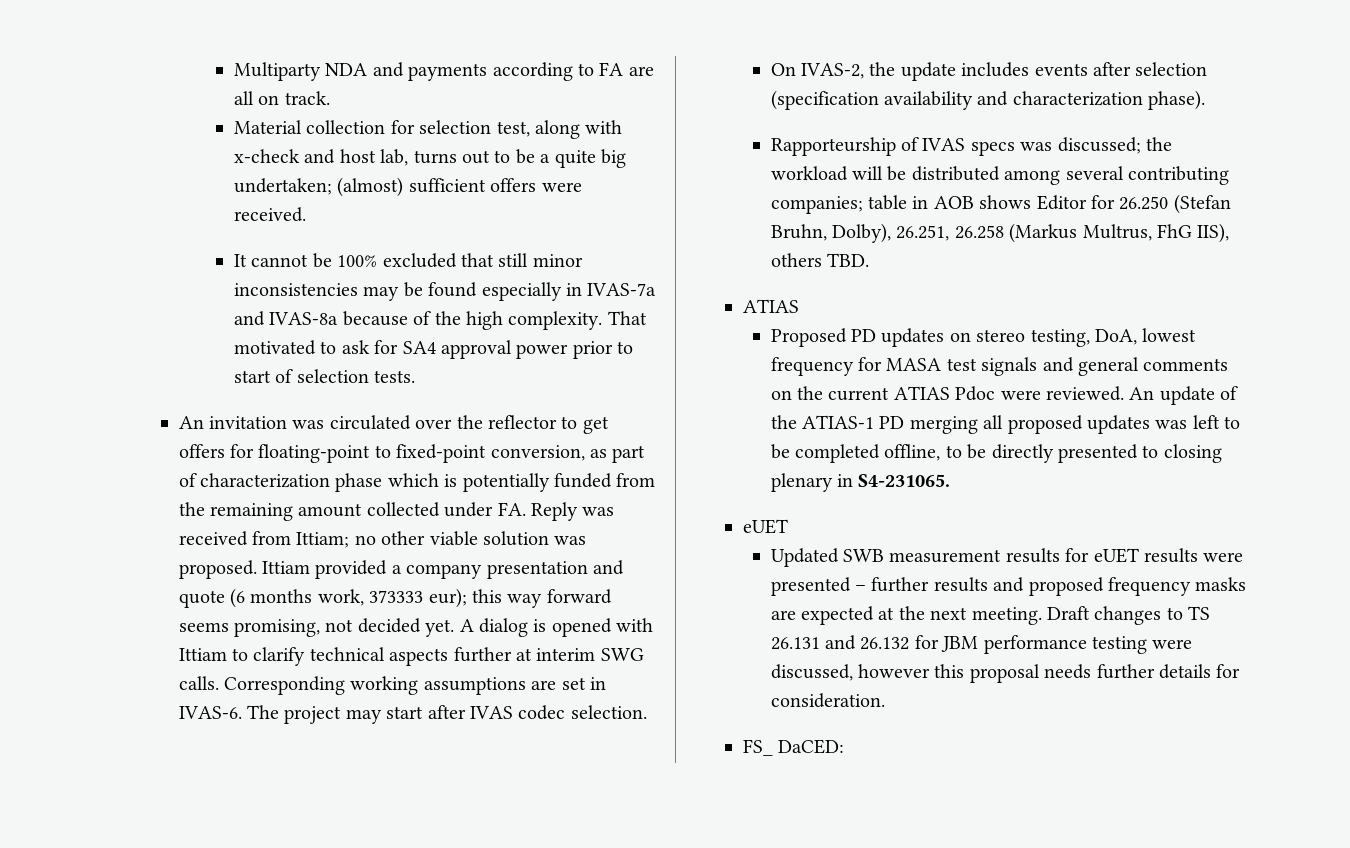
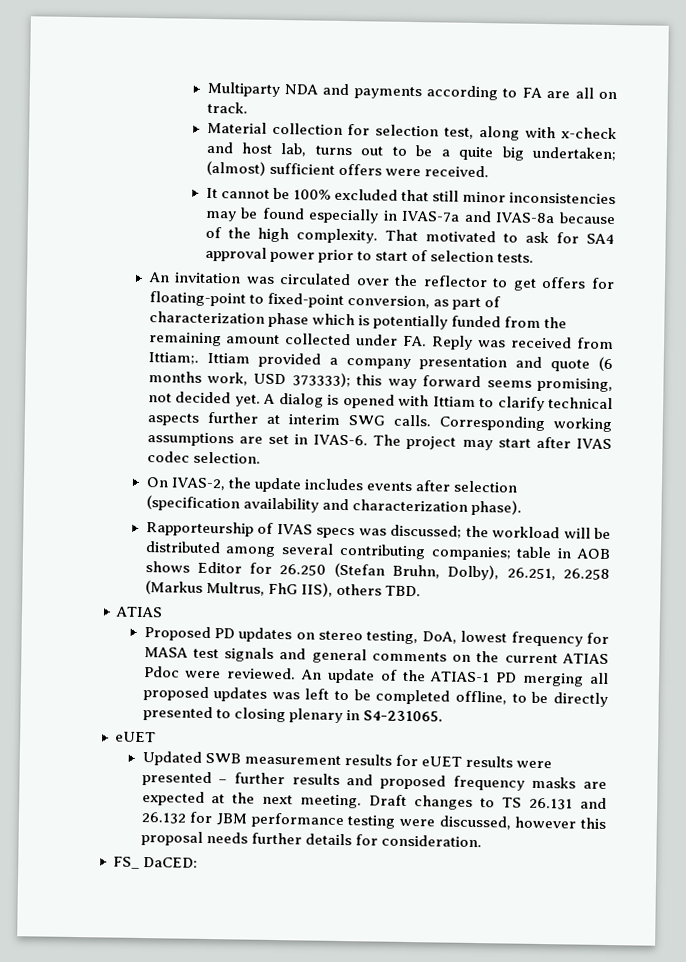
- An invitation was circulated over the reflector to get offers for floating-point to fixed-point conversion, as part of characterization phase which is potentially funded from the remaining amount collected under FA. Reply was received from Ittiam; no other viable solution was proposed.
+ An invitation was circulated over the reflector to get offers for floating-point to fixed-point conversion, as part of characterization phase which is potentially funded from the remaining amount collected under FA. Reply was received from Ittiam;.
- Ittiam provided a company presentation and quote (6 months work, 373333 eur); this way forward seems promising, not decided yet.
+ Ittiam provided a company presentation and quote (6 months work, USD 373333); this way forward seems promising, not decided yet.

